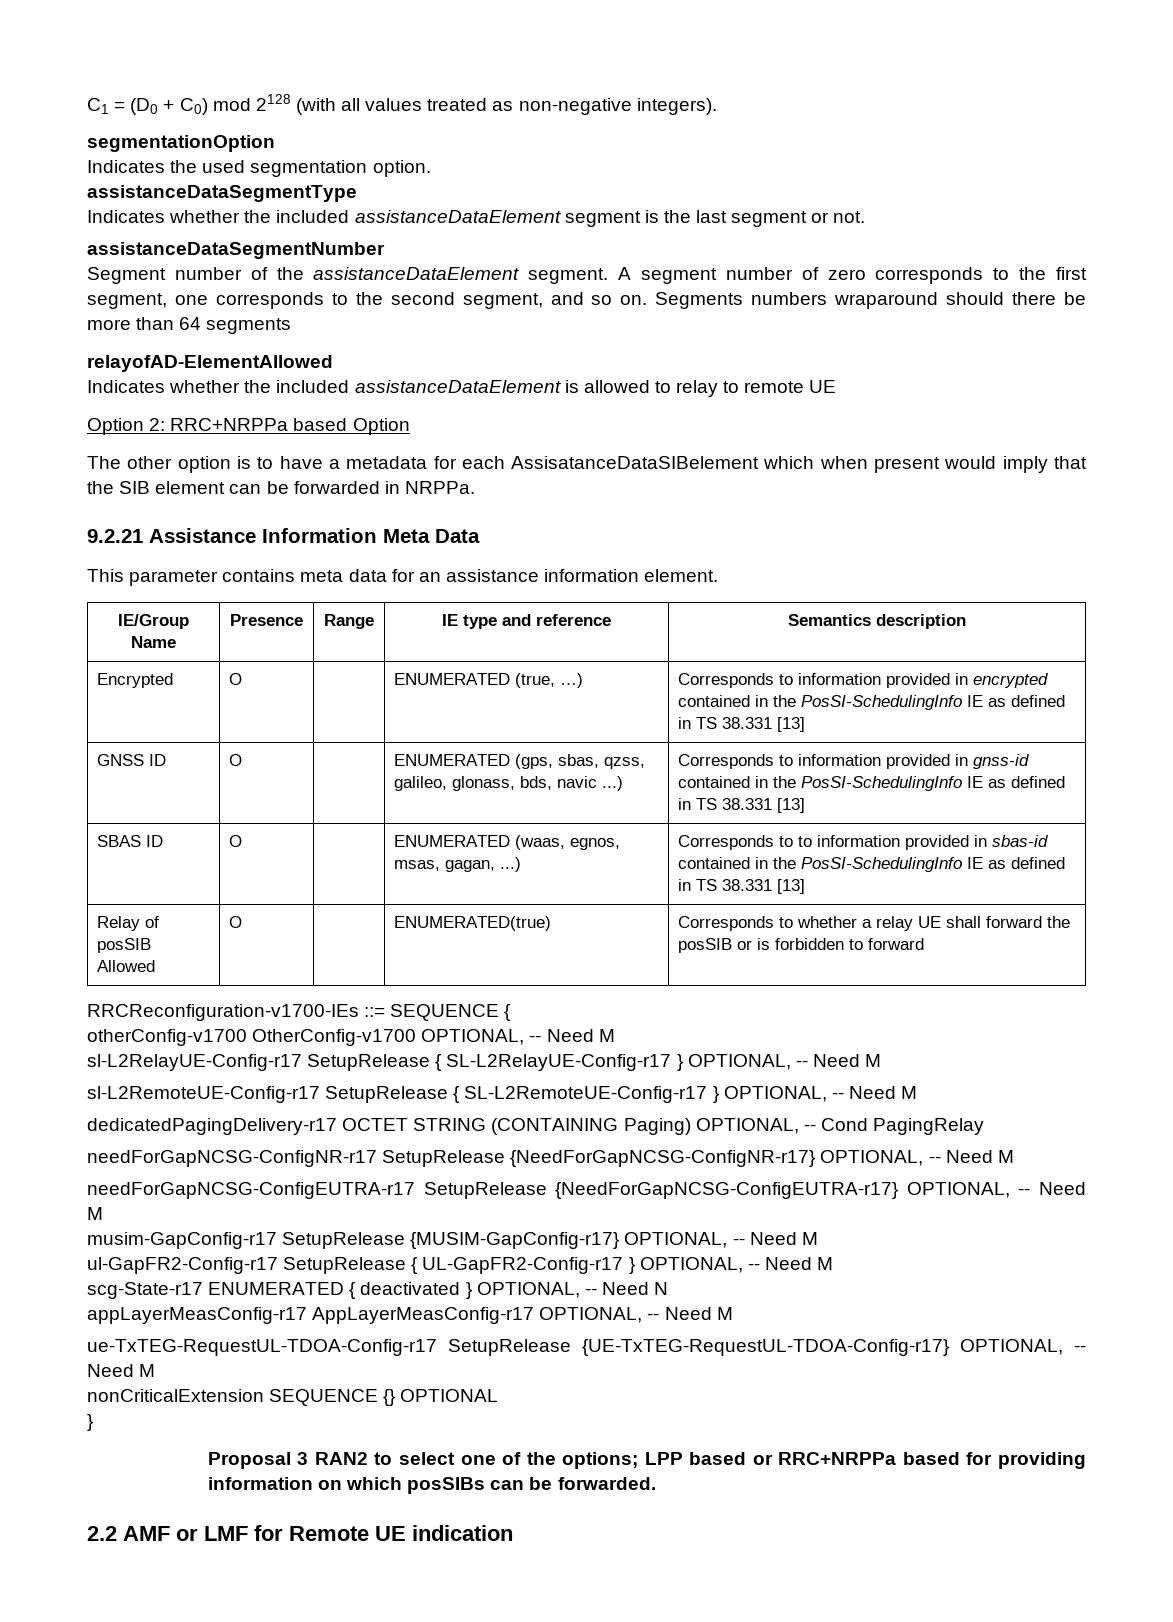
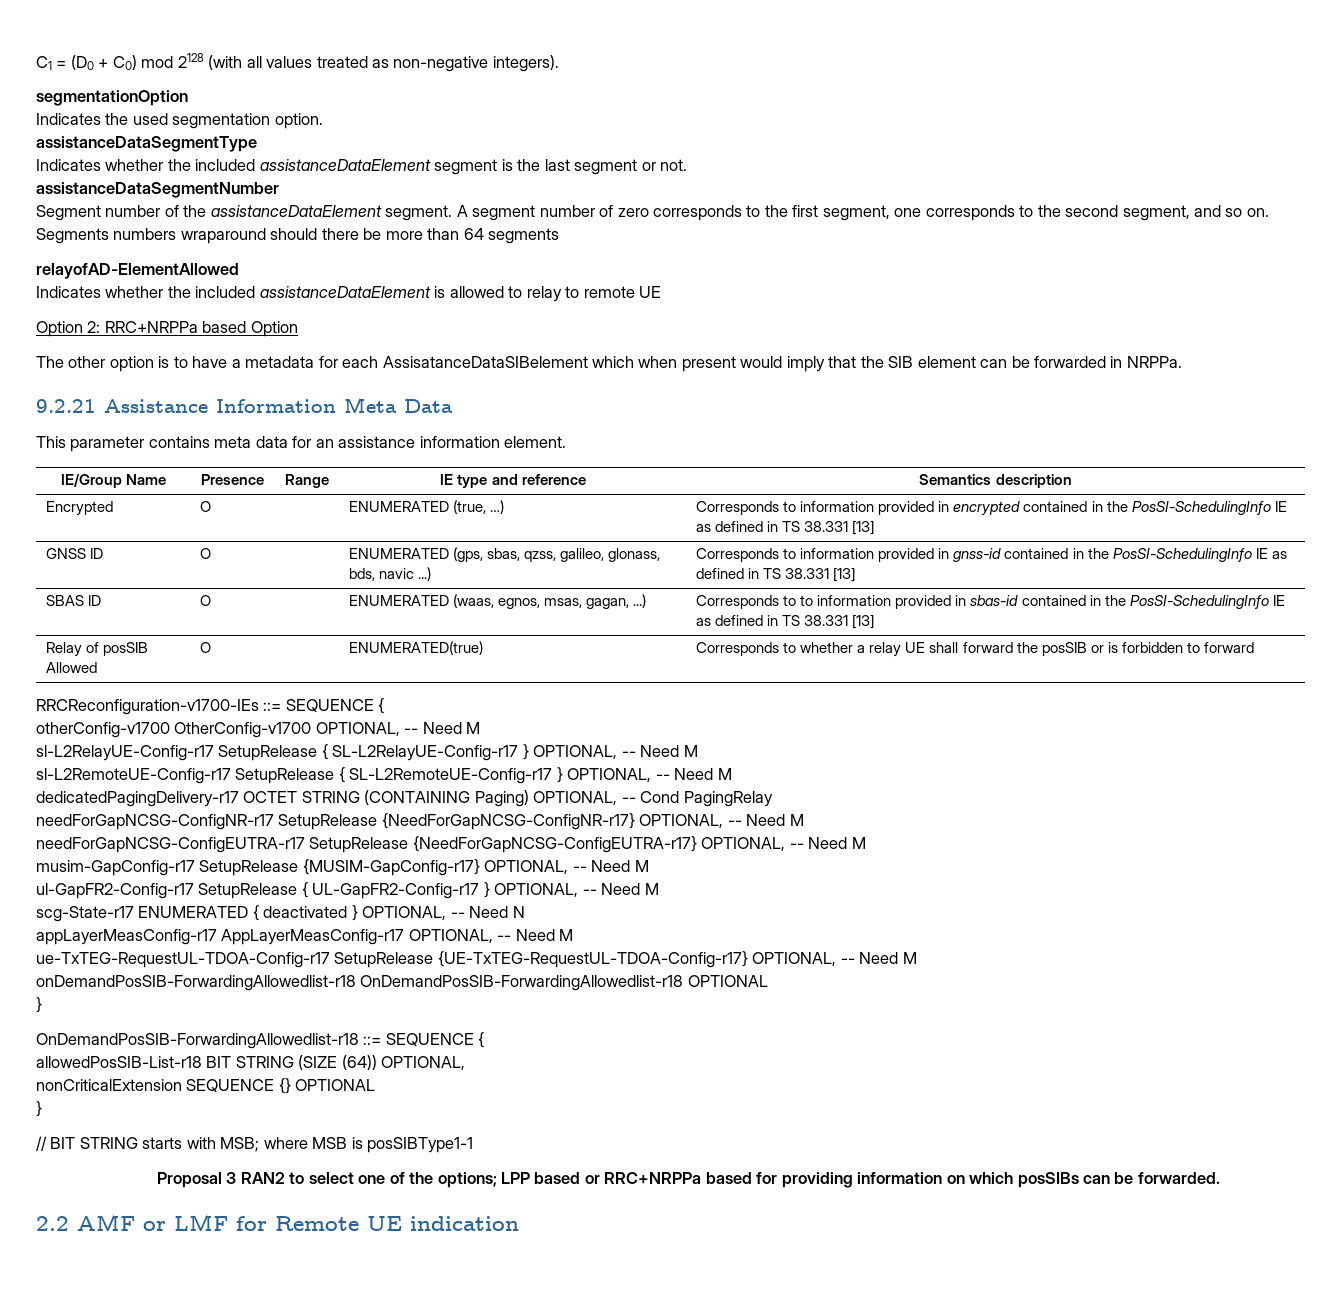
+ onDemandPosSIB-ForwardingAllowedlist-r18 OnDemandPosSIB-ForwardingAllowedlist-r18 OPTIONAL
+ }
+ OnDemandPosSIB-ForwardingAllowedlist-r18 ::= SEQUENCE {
+ allowedPosSIB-List-r18 BIT STRING (SIZE (64)) OPTIONAL,
+ // BIT STRING starts with MSB; where MSB is posSIBType1-1

